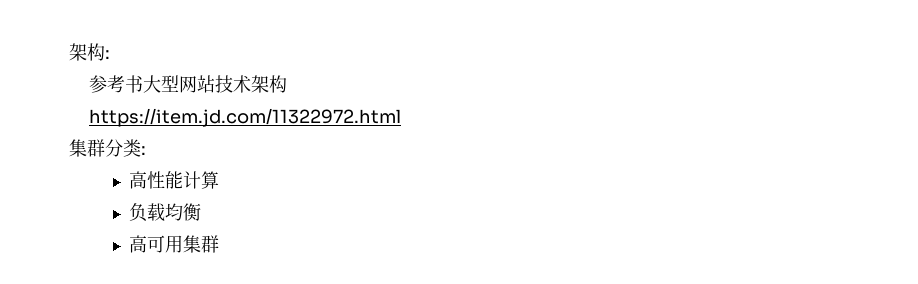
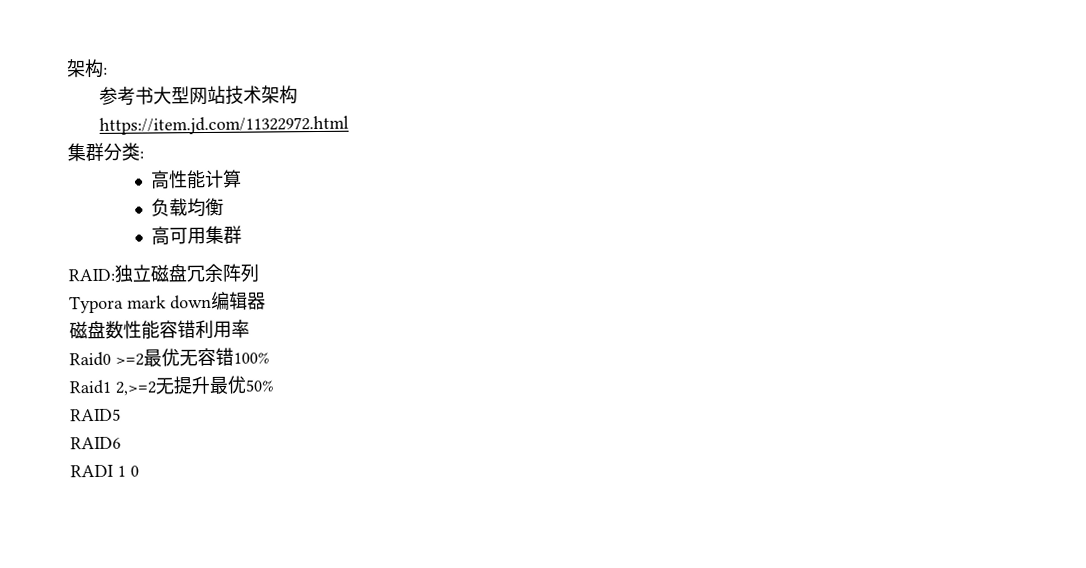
+ RAID:独立磁盘冗余阵列
+ Typora mark down编辑器
+ 磁盘数性能容错利用率
+ Raid0 >=2最优无容错100%
+ Raid1 2,>=2无提升最优50%
+ RAID5
+ RAID6
+ RADI 1 0

